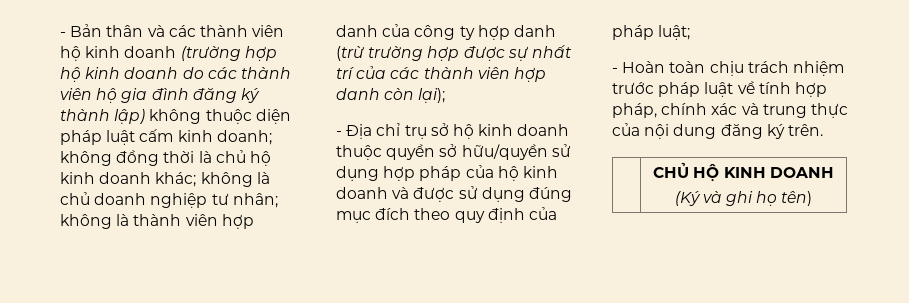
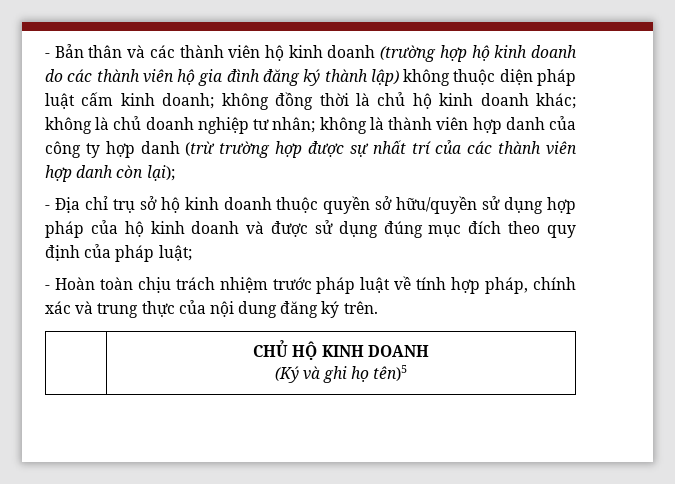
  | CHỦ HỘ KINH DOANH
- (Ký và ghi họ tên)
+ (Ký và ghi họ tên)5

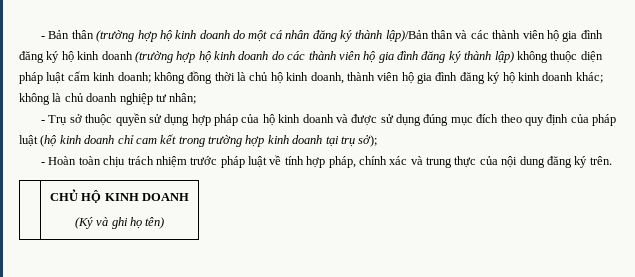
- - Bản thân và các thành viên hộ kinh doanh (trường hợp hộ kinh doanh do các thành viên hộ gia đình đăng ký thành lập) không thuộc diện pháp luật cấm kinh doanh;
+ - Bản thân (trường hợp hộ kinh doanh do một cá nhân đăng ký thành lập)/Bản thân và các thành viên hộ gia đình đăng ký hộ kinh doanh (trường hợp hộ kinh doanh do các thành viên hộ gia đình đăng ký thành lập) không thuộc diện pháp luật cấm kinh doanh;
- không đồng thời là chủ hộ kinh doanh khác;
+ không đồng thời là chủ hộ kinh doanh, thành viên hộ gia đình đăng ký hộ kinh doanh khác;
- không là chủ doanh nghiệp tư nhân; không là thành viên hợp danh của công ty hợp danh (trừ trường hợp được sự nhất trí của các thành viên hợp danh còn lại);
- - Địa chỉ trụ sở hộ kinh doanh thuộc quyền sở hữu/quyền sử dụng hợp pháp của hộ kinh doanh và được sử dụng đúng mục đích theo quy định của pháp luật;
+ không là chủ doanh nghiệp tư nhân;
+ - Trụ sở thuộc quyền sử dụng hợp pháp của hộ kinh doanh và được sử dụng đúng mục đích theo quy định của pháp luật (hộ kinh doanh chỉ cam kết trong trường hợp kinh doanh tại trụ sở);
  | CHỦ HỘ KINH DOANH
- (Ký và ghi họ tên)5
+ (Ký và ghi họ tên)

